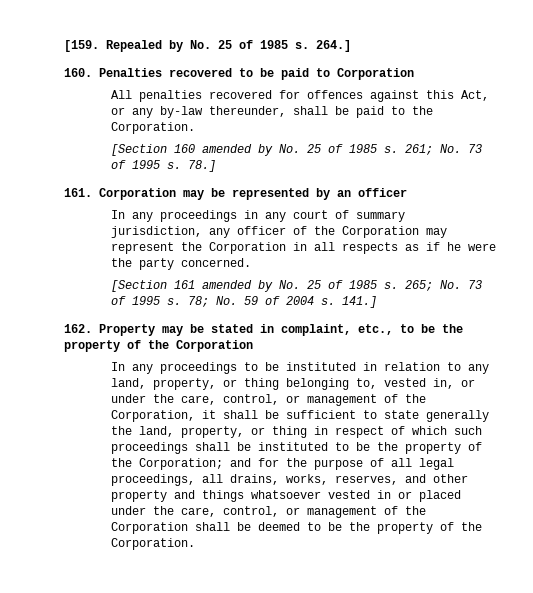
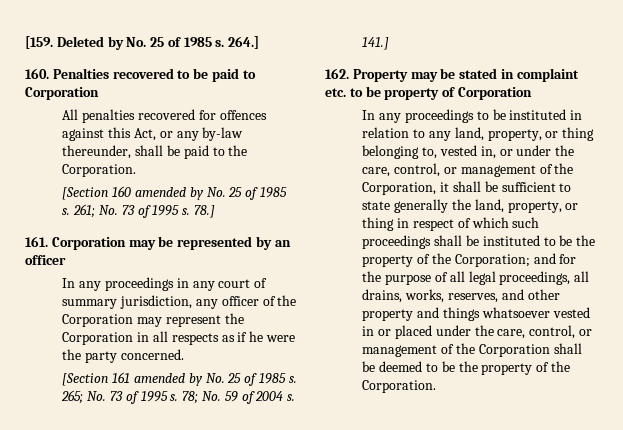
- [159. Repealed by No. 25 of 1985 s.
+ [159. Deleted by No. 25 of 1985 s.
- 162. Property may be stated in complaint, etc., to be the property of the Corporation
+ 162. Property may be stated in complaint etc. to be property of Corporation

